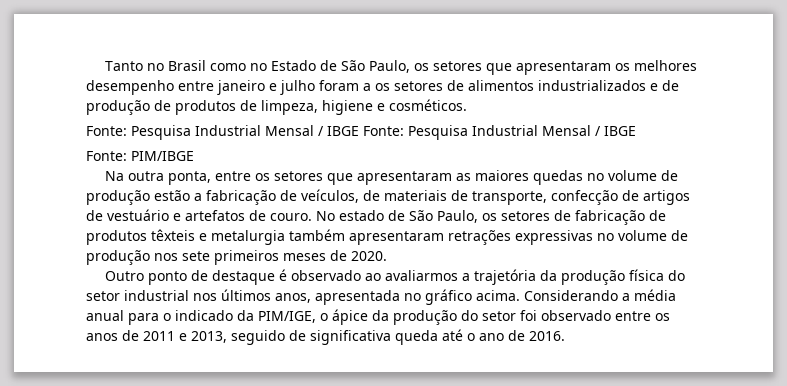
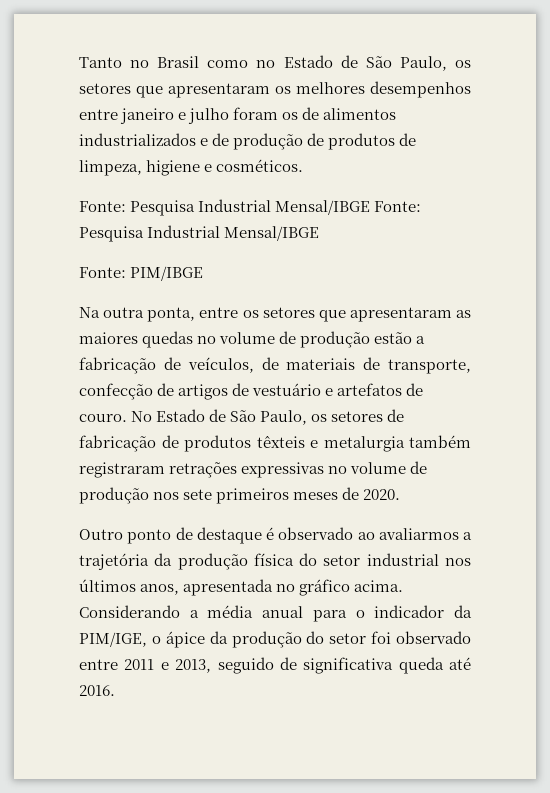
- Tanto no Brasil como no Estado de São Paulo, os setores que apresentaram os melhores desempenho entre janeiro e julho foram a os setores de alimentos industrializados e de produção de produtos de limpeza, higiene e cosméticos.
+ Tanto no Brasil como no Estado de São Paulo, os setores que apresentaram os melhores desempenhos entre janeiro e julho foram os de alimentos industrializados e de produção de produtos de limpeza, higiene e cosméticos.
- Fonte: Pesquisa Industrial Mensal / IBGE Fonte: Pesquisa Industrial Mensal / IBGE
+ Fonte: Pesquisa Industrial Mensal/IBGE Fonte: Pesquisa Industrial Mensal/IBGE
- No estado de São Paulo, os setores de fabricação de produtos têxteis e metalurgia também apresentaram retrações expressivas no volume de produção nos sete primeiros meses de 2020.
+ No Estado de São Paulo, os setores de fabricação de produtos têxteis e metalurgia também registraram retrações expressivas no volume de produção nos sete primeiros meses de 2020.
- Considerando a média anual para o indicado da PIM/IGE, o ápice da produção do setor foi observado entre os anos de 2011 e 2013, seguido de significativa queda até o ano de 2016.
+ Considerando a média anual para o indicador da PIM/IGE, o ápice da produção do setor foi observado entre 2011 e 2013, seguido de significativa queda até 2016.

